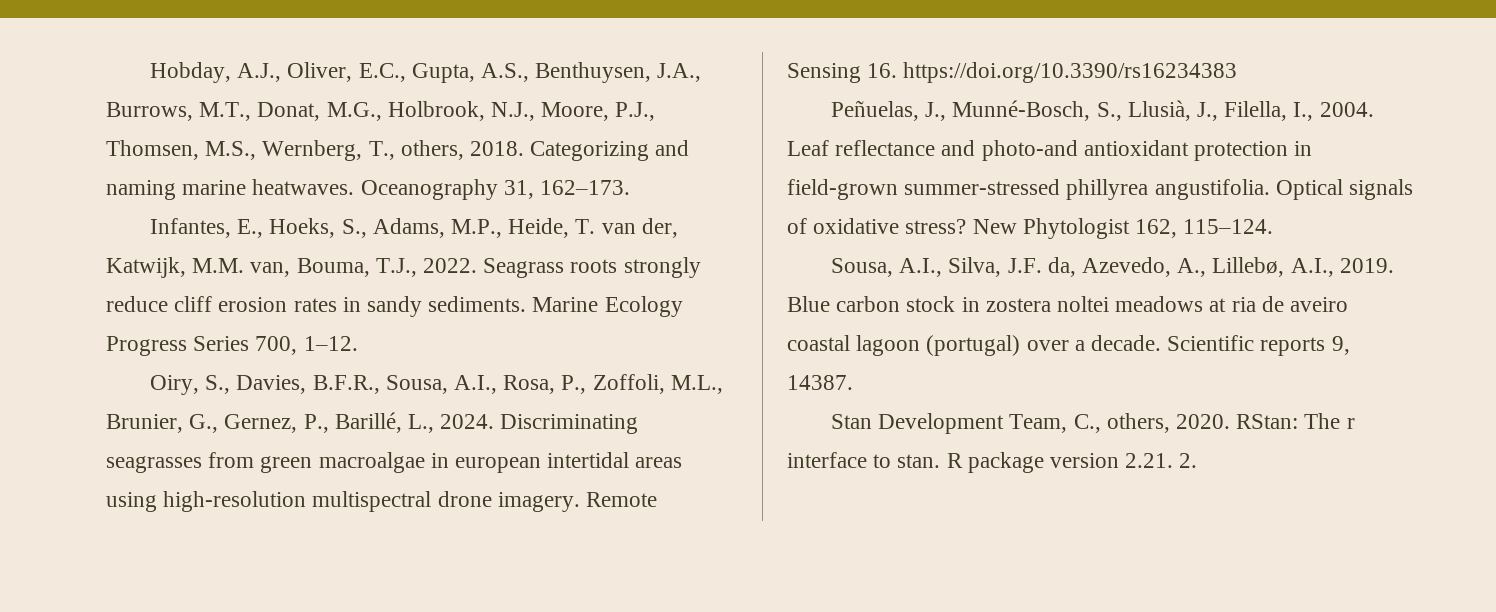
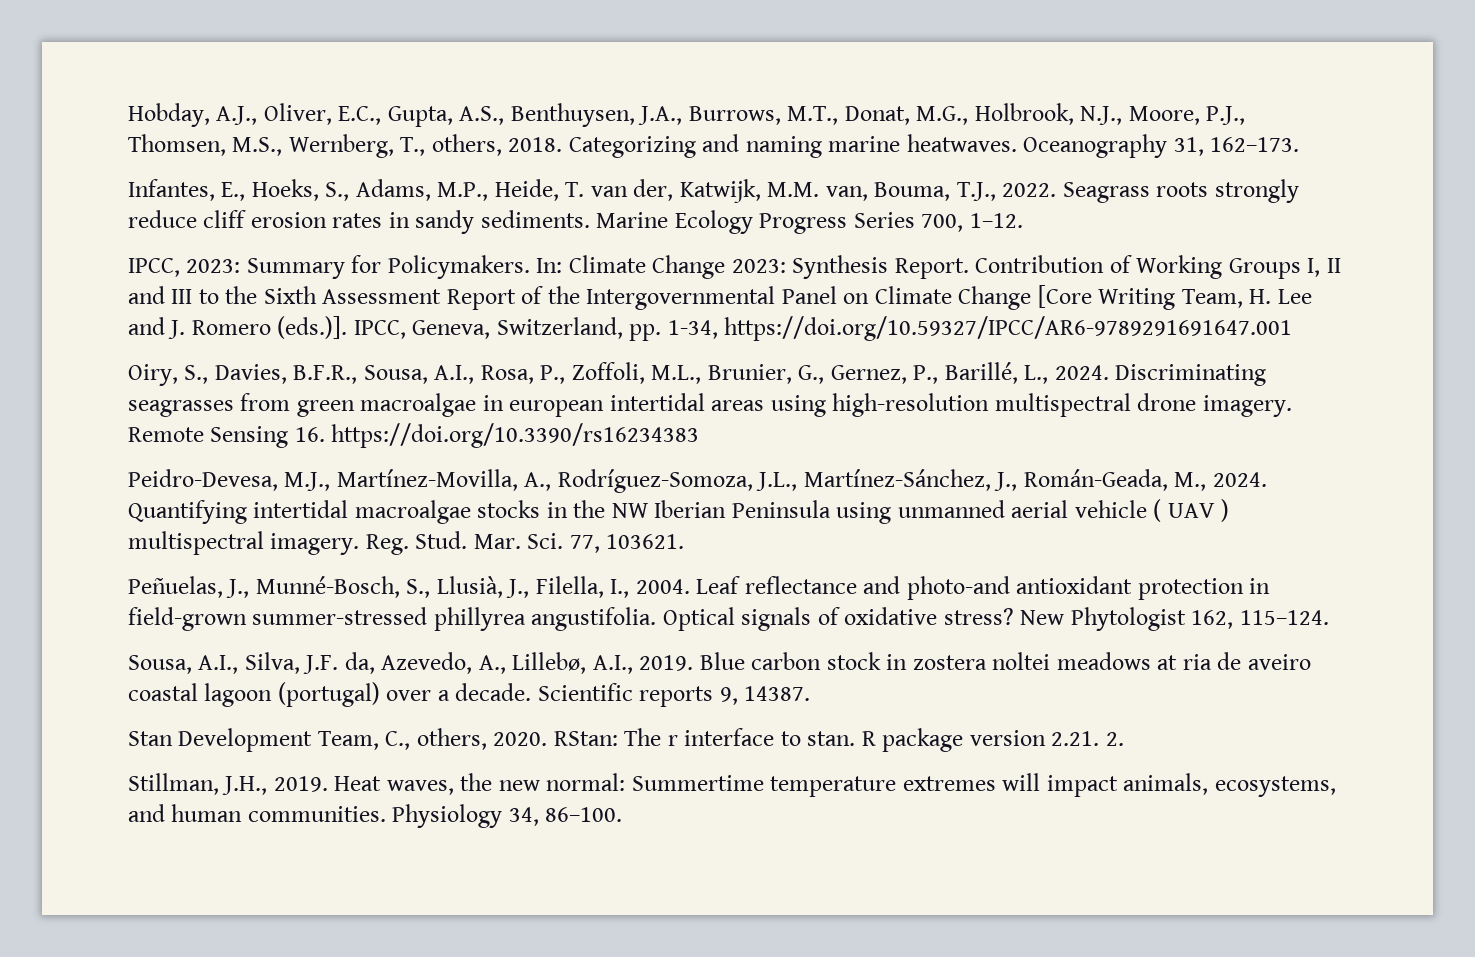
+ IPCC, 2023: Summary for Policymakers. In: Climate Change 2023: Synthesis Report. Contribution of Working Groups I, II and III to the Sixth Assessment Report of the Intergovernmental Panel on Climate Change [Core Writing Team, H. Lee and J. Romero (eds.)]. IPCC, Geneva, Switzerland, pp. 1-34, https://doi.org/10.59327/IPCC/AR6-9789291691647.001
+ Peidro-Devesa, M.J., Martínez-Movilla, A., Rodríguez-Somoza, J.L., Martínez-Sánchez, J., Román-Geada, M., 2024. Quantifying intertidal macroalgae stocks in the NW Iberian Peninsula using unmanned aerial vehicle ( UAV ) multispectral imagery. Reg. Stud. Mar. Sci. 77, 103621.
+ Stillman, J.H., 2019. Heat waves, the new normal: Summertime temperature extremes will impact animals, ecosystems, and human communities. Physiology 34, 86–100.

